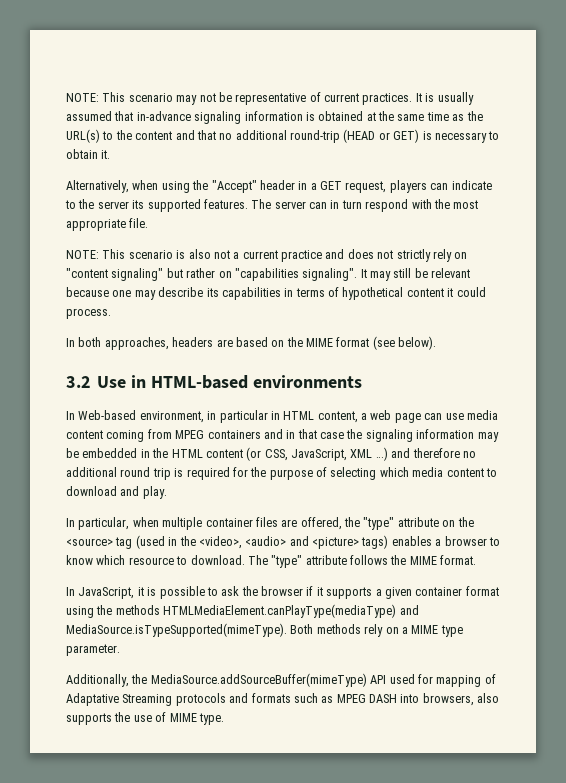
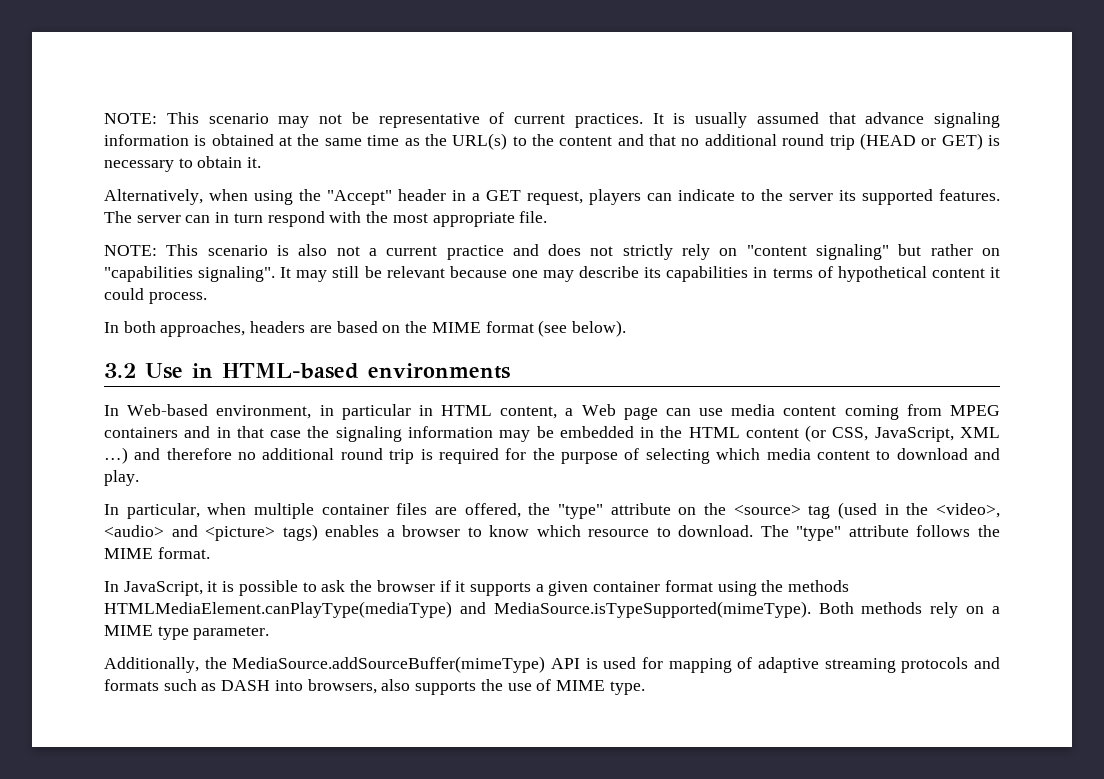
- It is usually assumed that in-advance signaling information is obtained at the same time as the URL(s) to the content and that no additional round-trip (HEAD or GET) is necessary to obtain it.
+ It is usually assumed that advance signaling information is obtained at the same time as the URL(s) to the content and that no additional round trip (HEAD or GET) is necessary to obtain it.
- In Web-based environment, in particular in HTML content, a web page can use media content coming from MPEG containers and in that case the signaling information may be embedded in the HTML content (or CSS, JavaScript, XML …) and therefore no additional round trip is required for the purpose of selecting which media content to download and play.
+ In Web-based environment, in particular in HTML content, a Web page can use media content coming from MPEG containers and in that case the signaling information may be embedded in the HTML content (or CSS, JavaScript, XML …) and therefore no additional round trip is required for the purpose of selecting which media content to download and play.
- Additionally, the MediaSource.addSourceBuffer(mimeType) API used for mapping of Adaptative Streaming protocols and formats such as MPEG DASH into browsers, also supports the use of MIME type.
+ Additionally, the MediaSource.addSourceBuffer(mimeType) API is used for mapping of adaptive streaming protocols and formats such as DASH into browsers, also supports the use of MIME type.

